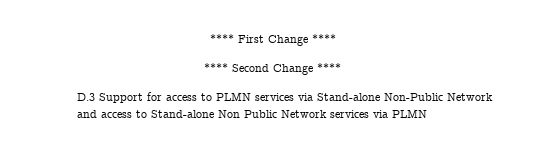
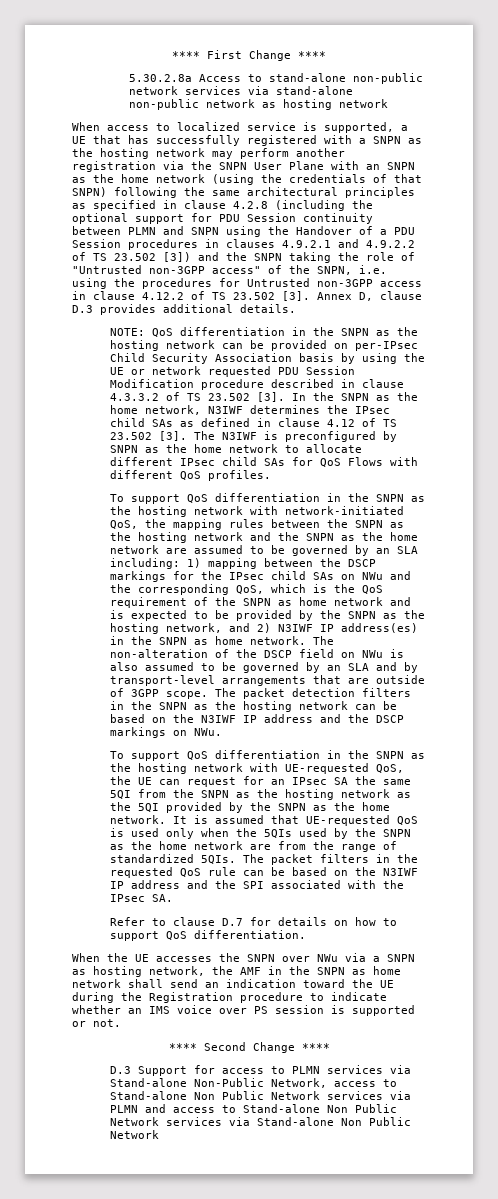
+ 5.30.2.8a Access to stand-alone non-public network services via stand-alone non-public network as hosting network
+ When access to localized service is supported, a UE that has successfully registered with a SNPN as the hosting network may perform another registration via the SNPN User Plane with an SNPN as the home network (using the credentials of that SNPN) following the same architectural principles as specified in clause 4.2.8 (including the optional support for PDU Session continuity between PLMN and SNPN using the Handover of a PDU Session procedures in clauses 4.9.2.1 and 4.9.2.2 of TS 23.502 [3]) and the SNPN taking the role of "Untrusted non-3GPP access" of the SNPN, i.e. using the procedures for Untrusted non-3GPP access in clause 4.12.2 of TS 23.502 [3]. Annex D, clause D.3 provides additional details.
+ NOTE: QoS differentiation in the SNPN as the hosting network can be provided on per-IPsec Child Security Association basis by using the UE or network requested PDU Session Modification procedure described in clause 4.3.3.2 of TS 23.502 [3]. In the SNPN as the home network, N3IWF determines the IPsec child SAs as defined in clause 4.12 of TS 23.502 [3]. The N3IWF is preconfigured by SNPN as the home network to allocate different IPsec child SAs for QoS Flows with different QoS profiles.
+ To support QoS differentiation in the SNPN as the hosting network with network-initiated QoS, the mapping rules between the SNPN as the hosting network and the SNPN as the home network are assumed to be governed by an SLA including: 1) mapping between the DSCP markings for the IPsec child SAs on NWu and the corresponding QoS, which is the QoS requirement of the SNPN as home network and is expected to be provided by the SNPN as the hosting network, and 2) N3IWF IP address(es) in the SNPN as home network. The non-alteration of the DSCP field on NWu is also assumed to be governed by an SLA and by transport-level arrangements that are outside of 3GPP scope. The packet detection filters in the SNPN as the hosting network can be based on the N3IWF IP address and the DSCP markings on NWu.
+ To support QoS differentiation in the SNPN as the hosting network with UE-requested QoS, the UE can request for an IPsec SA the same 5QI from the SNPN as the hosting network as the 5QI provided by the SNPN as the home network. It is assumed that UE-requested QoS is used only when the 5QIs used by the SNPN as the home network are from the range of standardized 5QIs. The packet filters in the requested QoS rule can be based on the N3IWF IP address and the SPI associated with the IPsec SA.
+ Refer to clause D.7 for details on how to support QoS differentiation.
+ When the UE accesses the SNPN over NWu via a SNPN as hosting network, the AMF in the SNPN as home network shall send an indication toward the UE during the Registration procedure to indicate whether an IMS voice over PS session is supported or not.
- D.3 Support for access to PLMN services via Stand-alone Non-Public Network and access to Stand-alone Non Public Network services via PLMN
+ D.3 Support for access to PLMN services via Stand-alone Non-Public Network, access to Stand-alone Non Public Network services via PLMN and access to Stand-alone Non Public Network services via Stand-alone Non Public Network

